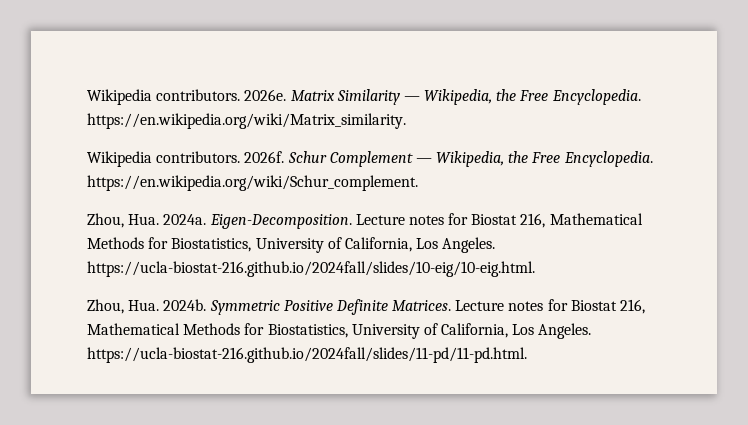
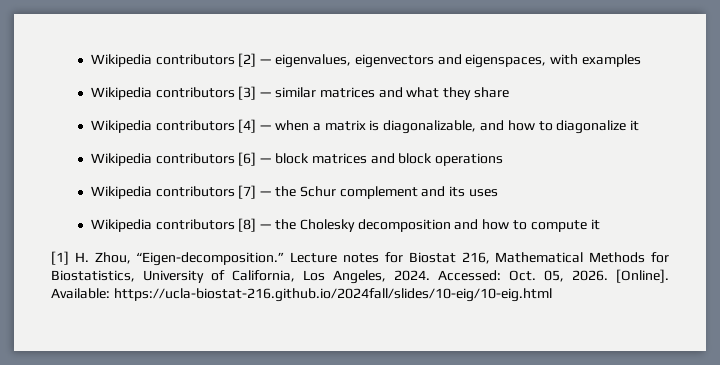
- Wikipedia contributors. 2026e. Matrix Similarity — Wikipedia, the Free Encyclopedia. https://en.wikipedia.org/wiki/Matrix_similarity.
- Wikipedia contributors. 2026f. Schur Complement — Wikipedia, the Free Encyclopedia. https://en.wikipedia.org/wiki/Schur_complement.
- Zhou, Hua. 2024a. Eigen-Decomposition.
+ Wikipedia contributors [2] — eigenvalues, eigenvectors and eigenspaces, with examples
+ Wikipedia contributors [3] — similar matrices and what they share
+ Wikipedia contributors [4] — when a matrix is diagonalizable, and how to diagonalize it
+ Wikipedia contributors [6] — block matrices and block operations
+ Wikipedia contributors [7] — the Schur complement and its uses
+ Wikipedia contributors [8] — the Cholesky decomposition and how to compute it
+ [1] H. Zhou, “Eigen-decomposition.”
- Lecture notes for Biostat 216, Mathematical Methods for Biostatistics, University of California, Los Angeles. https://ucla-biostat-216.github.io/2024fall/slides/10-eig/10-eig.html.
- Zhou, Hua. 2024b. Symmetric Positive Definite Matrices. Lecture notes for Biostat 216, Mathematical Methods for Biostatistics, University of California, Los Angeles. https://ucla-biostat-216.github.io/2024fall/slides/11-pd/11-pd.html.
+ Lecture notes for Biostat 216, Mathematical Methods for Biostatistics, University of California, Los Angeles, 2024. Accessed: Oct. 05, 2026. [Online]. Available: https://ucla-biostat-216.github.io/2024fall/slides/10-eig/10-eig.html

